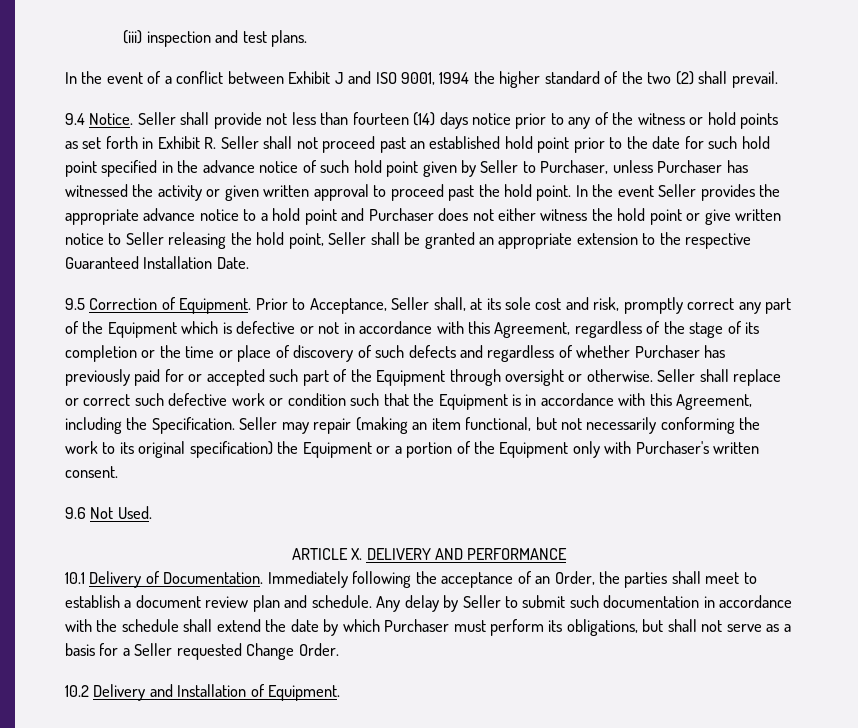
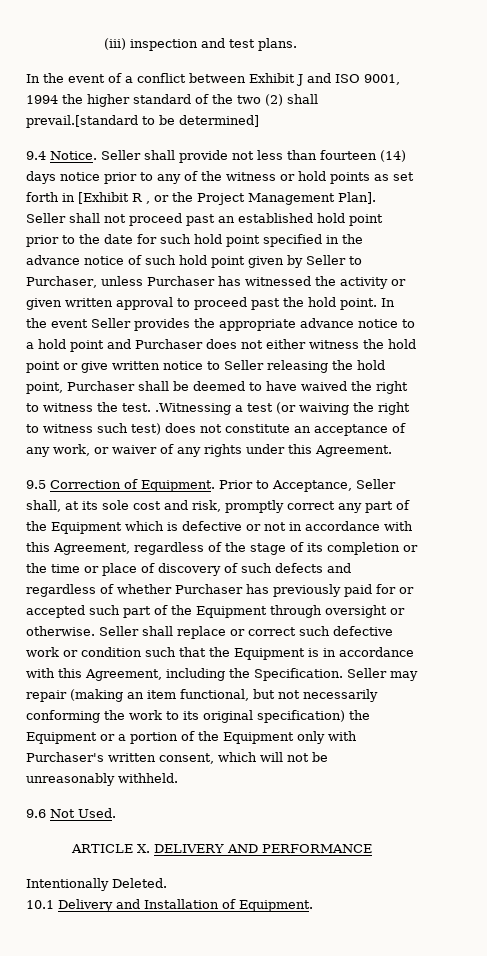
- In the event of a conflict between Exhibit J and ISO 9001, 1994 the higher standard of the two (2) shall prevail.
+ In the event of a conflict between Exhibit J and ISO 9001, 1994 the higher standard of the two (2) shall prevail.[standard to be determined]
- Seller shall provide not less than fourteen (14) days notice prior to any of the witness or hold points as set forth in Exhibit R. Seller shall not proceed past an established hold point prior to the date for such hold point specified in the advance notice of such hold point given by Seller to Purchaser, unless Purchaser has witnessed the activity or given written approval to proceed past the hold point.
+ Seller shall provide not less than fourteen (14) days notice prior to any of the witness or hold points as set forth in [Exhibit R , or the Project Management Plan]. Seller shall not proceed past an established hold point prior to the date for such hold point specified in the advance notice of such hold point given by Seller to Purchaser, unless Purchaser has witnessed the activity or given written approval to proceed past the hold point.
- In the event Seller provides the appropriate advance notice to a hold point and Purchaser does not either witness the hold point or give written notice to Seller releasing the hold point, Seller shall be granted an appropriate extension to the respective Guaranteed Installation Date.
+ In the event Seller provides the appropriate advance notice to a hold point and Purchaser does not either witness the hold point or give written notice to Seller releasing the hold point, Purchaser shall be deemed to have waived the right to witness the test. .Witnessing a test (or waiving the right to witness such test) does not constitute an acceptance of any work, or waiver of any rights under this Agreement.
- Seller may repair (making an item functional, but not necessarily conforming the work to its original specification) the Equipment or a portion of the Equipment only with Purchaser's written consent.
+ Seller may repair (making an item functional, but not necessarily conforming the work to its original specification) the Equipment or a portion of the Equipment only with Purchaser's written consent, which will not be unreasonably withheld.
+ Intentionally Deleted.
- 10.1 Delivery of Documentation. Immediately following the acceptance of an Order, the parties shall meet to establish a document review plan and schedule. Any delay by Seller to submit such documentation in accordance with the schedule shall extend the date by which Purchaser must perform its obligations, but shall not serve as a basis for a Seller requested Change Order.
- 10.2 Delivery and Installation of Equipment.
+ 10.1 Delivery and Installation of Equipment.

